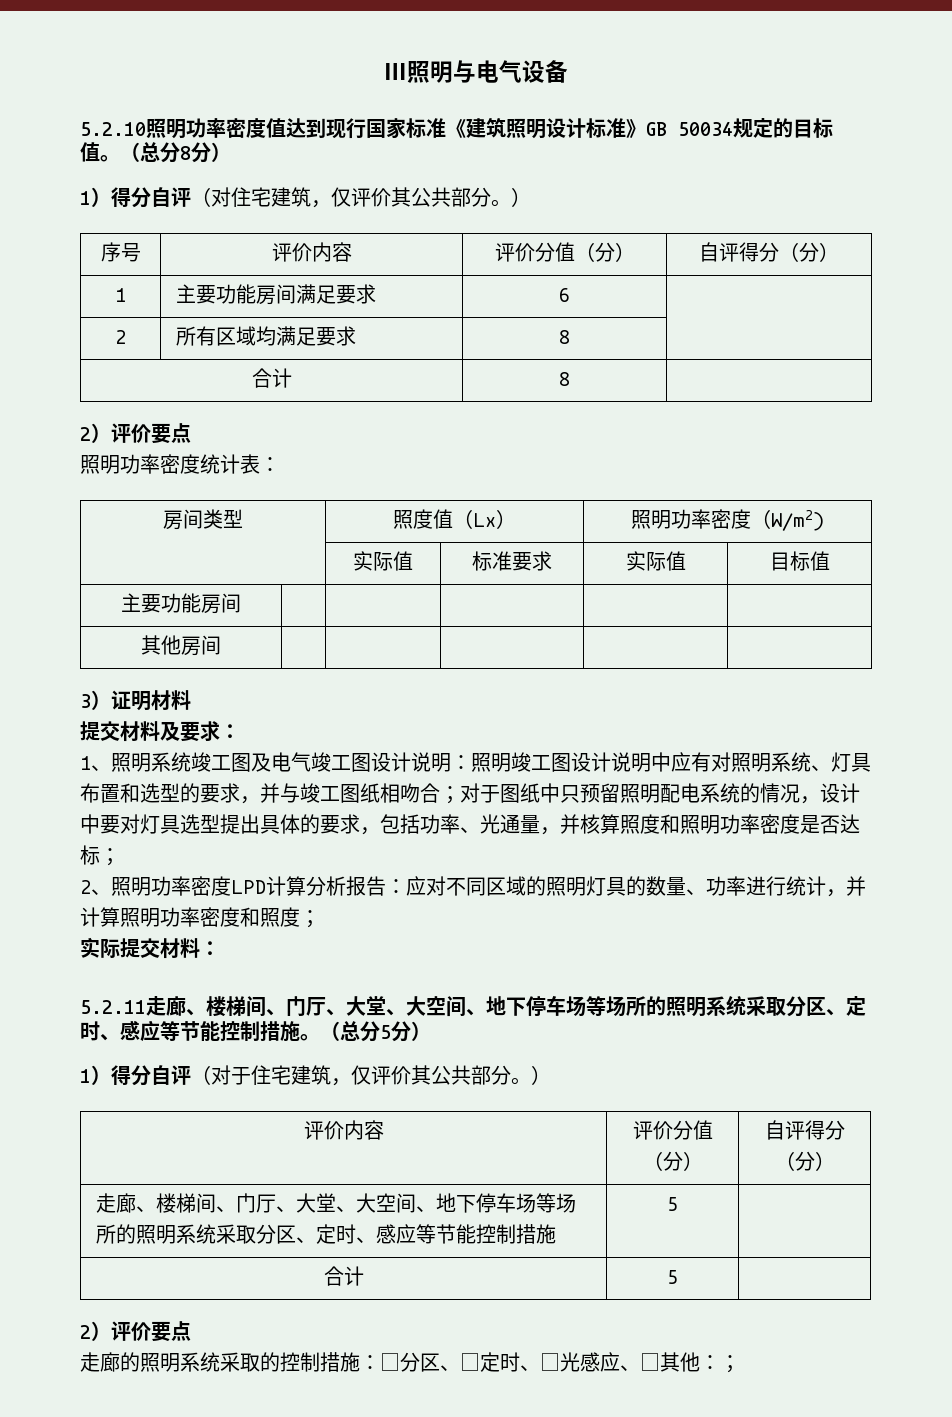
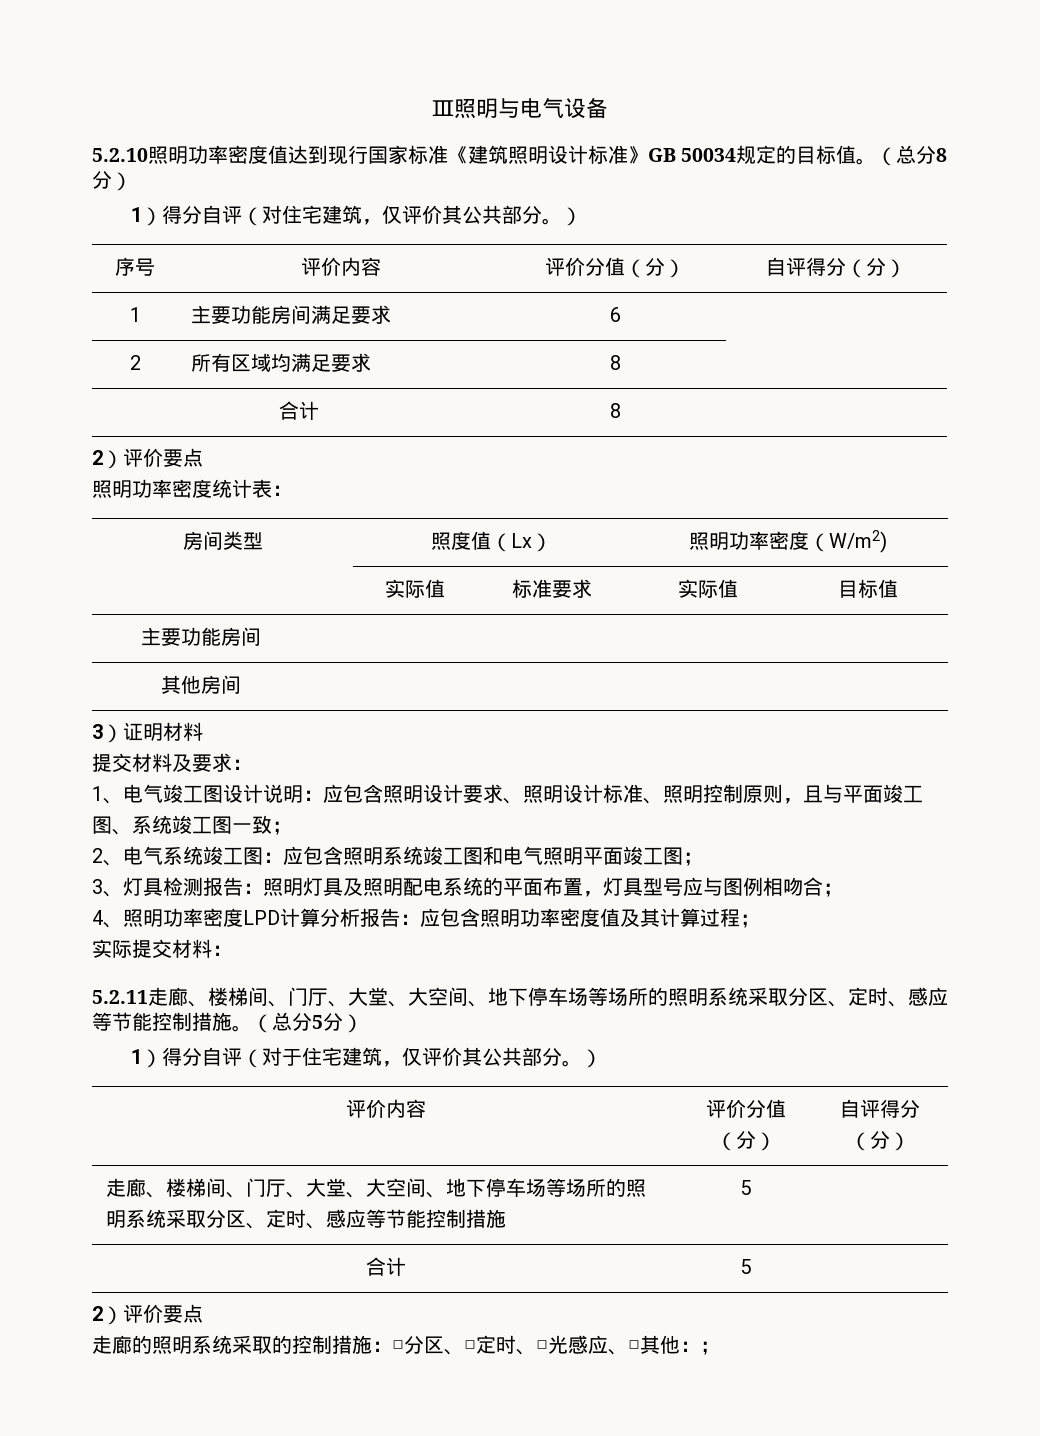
- 1、照明系统竣工图及电气竣工图设计说明：照明竣工图设计说明中应有对照明系统、灯具布置和选型的要求，并与竣工图纸相吻合；对于图纸中只预留照明配电系统的情况，设计中要对灯具选型提出具体的要求，包括功率、光通量，并核算照度和照明功率密度是否达标；
- 2、照明功率密度LPD计算分析报告：应对不同区域的照明灯具的数量、功率进行统计，并计算照明功率密度和照度；
+ 1、电气竣工图设计说明：应包含照明设计要求、照明设计标准、照明控制原则，且与平面竣工图、系统竣工图一致；
+ 2、电气系统竣工图：应包含照明系统竣工图和电气照明平面竣工图；
+ 3、灯具检测报告：照明灯具及照明配电系统的平面布置，灯具型号应与图例相吻合；
+ 4、照明功率密度LPD计算分析报告：应包含照明功率密度值及其计算过程；

